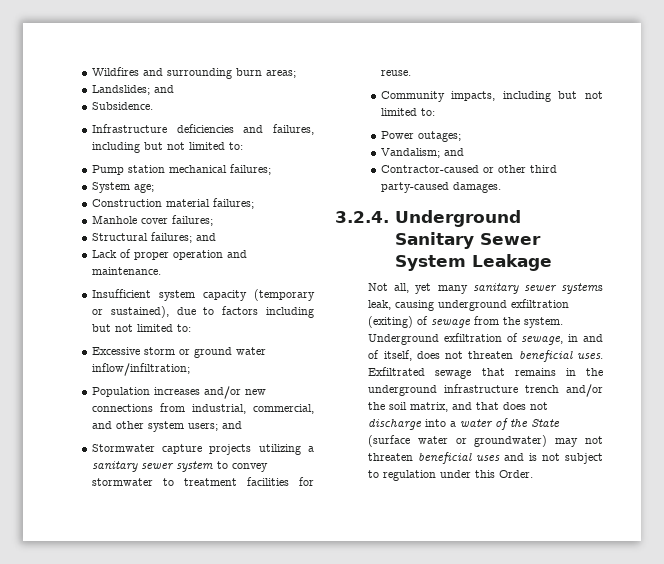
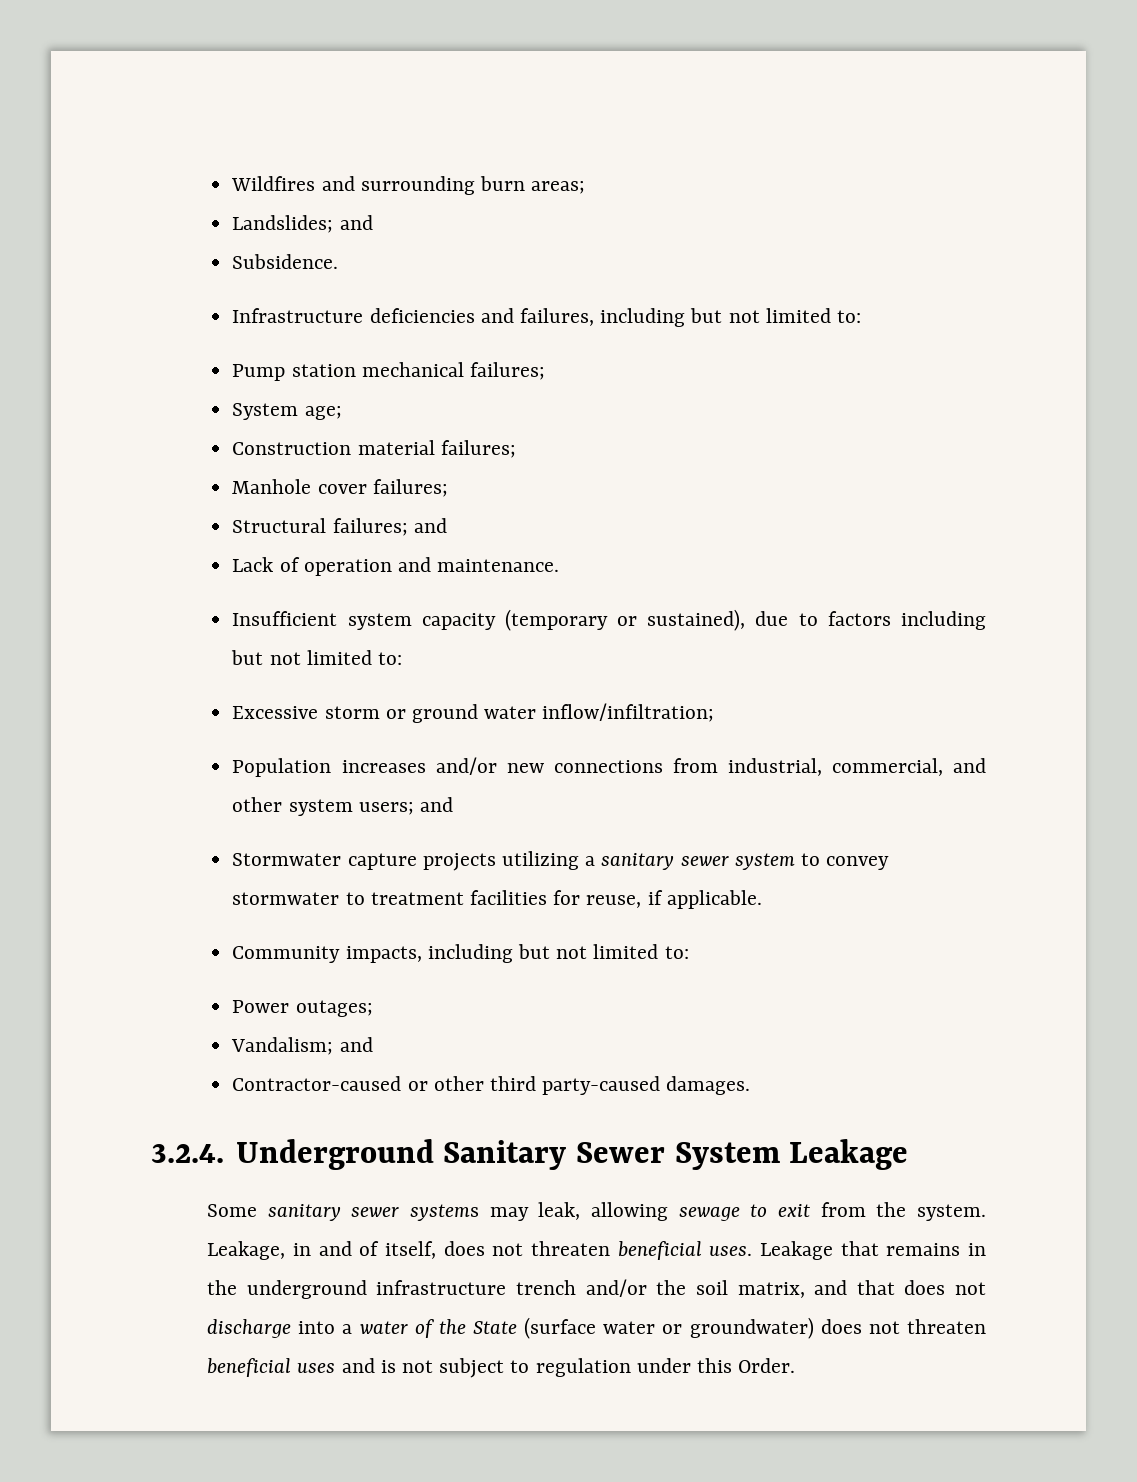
- Lack of proper operation and maintenance.
+ Lack of operation and maintenance.
- Stormwater capture projects utilizing a sanitary sewer system to convey stormwater to treatment facilities for reuse.
+ Stormwater capture projects utilizing a sanitary sewer system to convey stormwater to treatment facilities for reuse, if applicable.
- Not all, yet many sanitary sewer systems leak, causing underground exfiltration (exiting) of sewage from the system. Underground exfiltration of sewage, in and of itself, does not threaten beneficial uses.
+ Some sanitary sewer systems may leak, allowing sewage to exit from the system. Leakage, in and of itself, does not threaten beneficial uses.
- Exfiltrated sewage that remains in the underground infrastructure trench and/or the soil matrix, and that does not discharge into a water of the State (surface water or groundwater) may not threaten beneficial uses and is not subject to regulation under this Order.
+ Leakage that remains in the underground infrastructure trench and/or the soil matrix, and that does not discharge into a water of the State (surface water or groundwater) does not threaten beneficial uses and is not subject to regulation under this Order.

